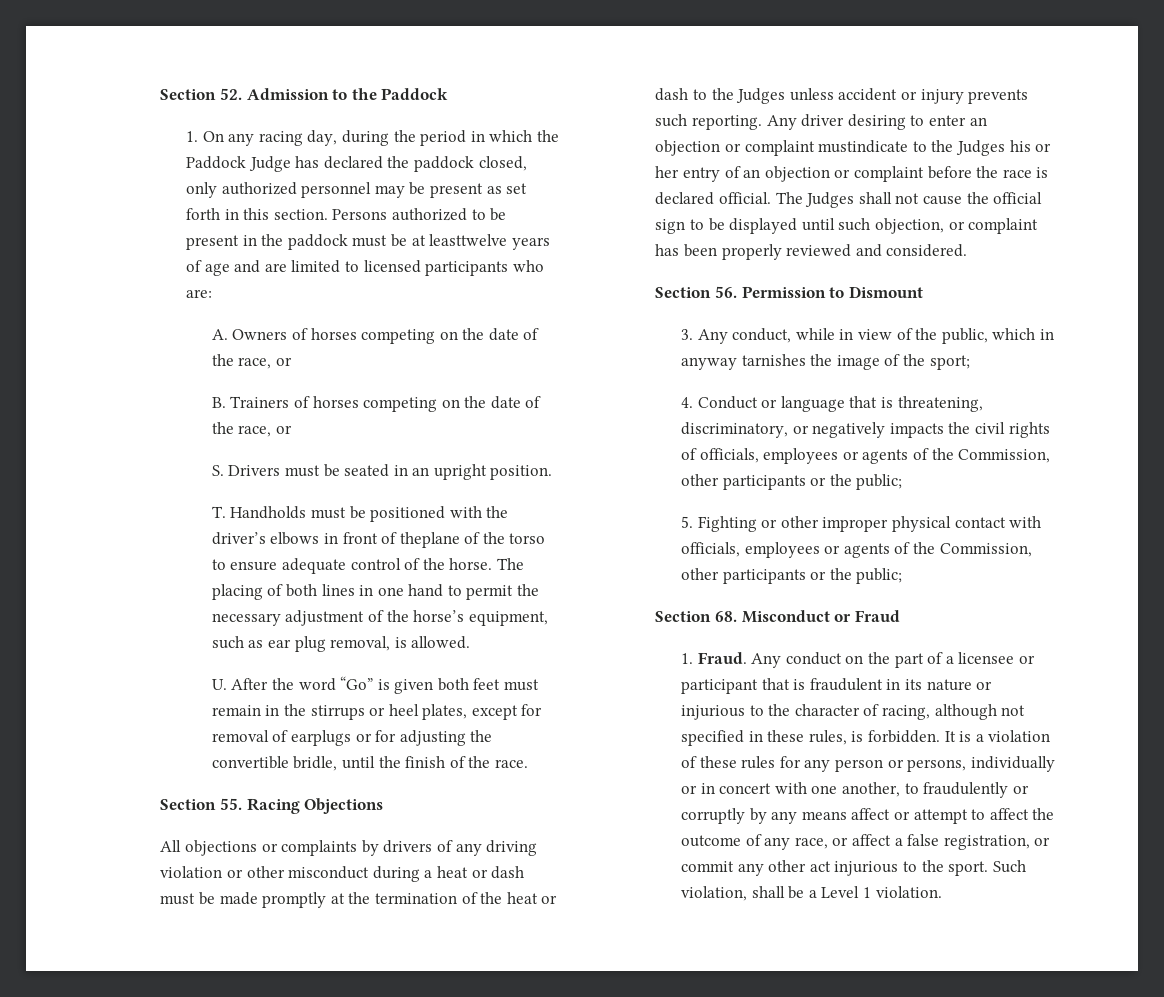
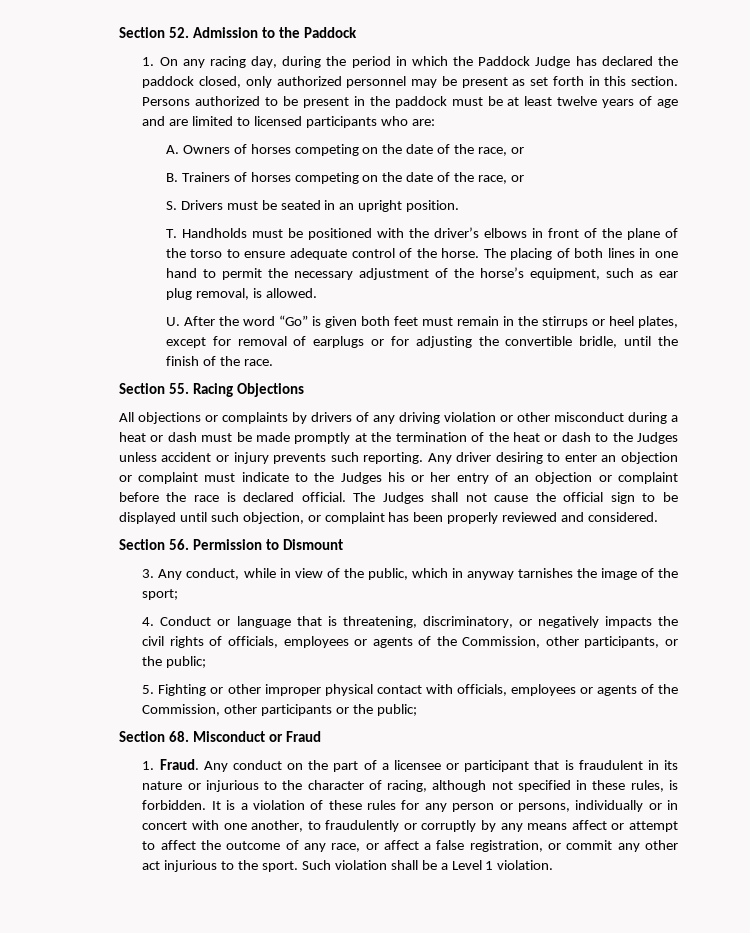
- Persons authorized to be present in the paddock must be at leasttwelve years of age and are limited to licensed participants who are:
+ Persons authorized to be present in the paddock must be at least twelve years of age and are limited to licensed participants who are:
- T. Handholds must be positioned with the driver’s elbows in front of theplane of the torso to ensure adequate control of the horse.
+ T. Handholds must be positioned with the driver’s elbows in front of the plane of the torso to ensure adequate control of the horse.
- Any driver desiring to enter an objection or complaint mustindicate to the Judges his or her entry of an objection or complaint before the race is declared official.
+ Any driver desiring to enter an objection or complaint must indicate to the Judges his or her entry of an objection or complaint before the race is declared official.
- 4. Conduct or language that is threatening, discriminatory, or negatively impacts the civil rights of officials, employees or agents of the Commission, other participants or the public;
+ 4. Conduct or language that is threatening, discriminatory, or negatively impacts the civil rights of officials, employees or agents of the Commission, other participants, or the public;
- Such violation, shall be a Level 1 violation.
+ Such violation shall be a Level 1 violation.

